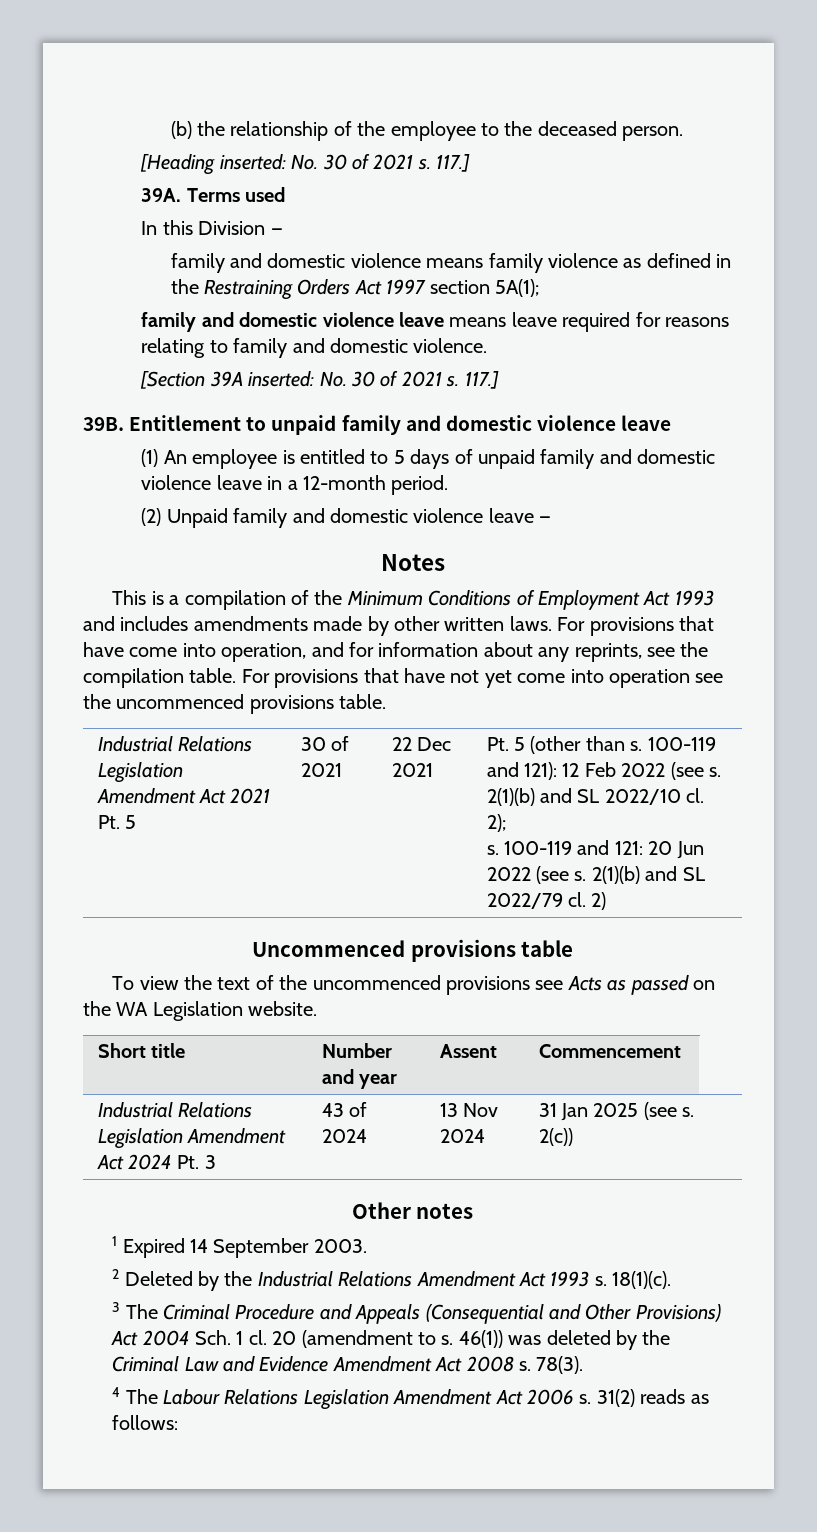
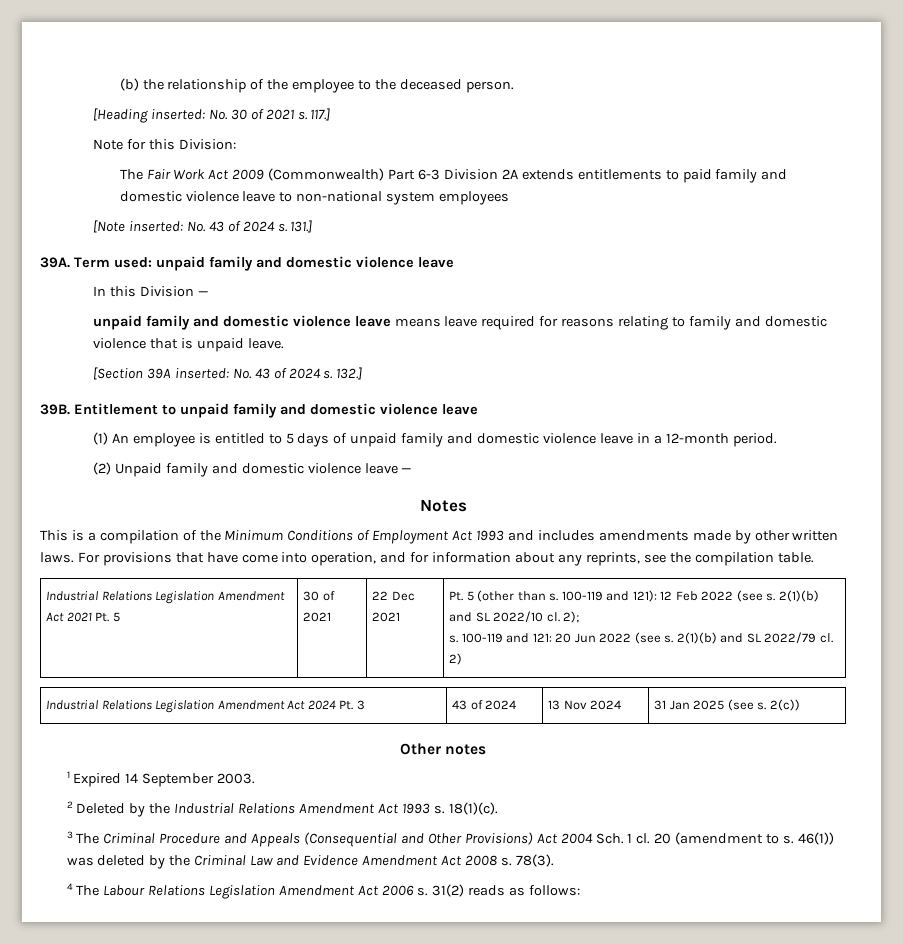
- 39A. Terms used
+ Note for this Division:
+ The Fair Work Act 2009 (Commonwealth) Part 6-3 Division 2A extends entitlements to paid family and domestic violence leave to non-national system employees
+ [Note inserted: No. 43 of 2024 s. 131.]
+ 39A. Term used: unpaid family and domestic violence leave
  In this Division —
- family and domestic violence means family violence as defined in the Restraining Orders Act 1997 section 5A(1);
- family and domestic violence leave means leave required for reasons relating to family and domestic violence.
+ unpaid family and domestic violence leave means leave required for reasons relating to family and domestic violence that is unpaid leave.
- [Section 39A inserted: No. 30 of 2021 s. 117.]
+ [Section 39A inserted: No. 43 of 2024 s. 132.]
- For provisions that have not yet come into operation see the uncommenced provisions table.
- Uncommenced provisions table
- To view the text of the uncommenced provisions see Acts as passed on the WA Legislation website.
- Short title | Number and year | Assent | Commencement

